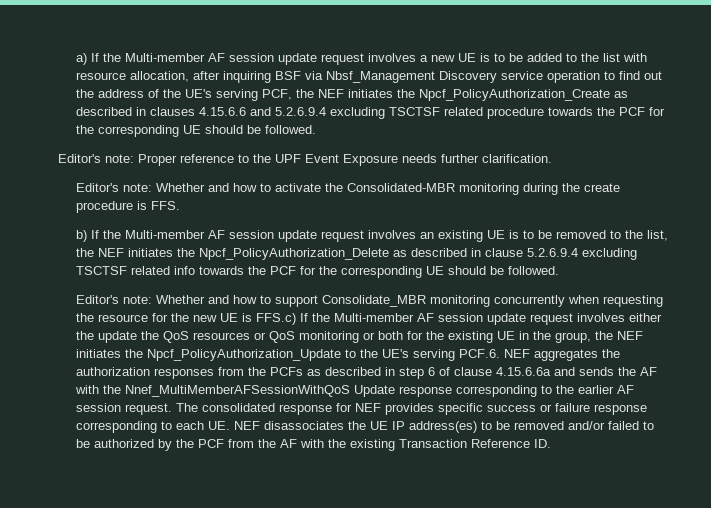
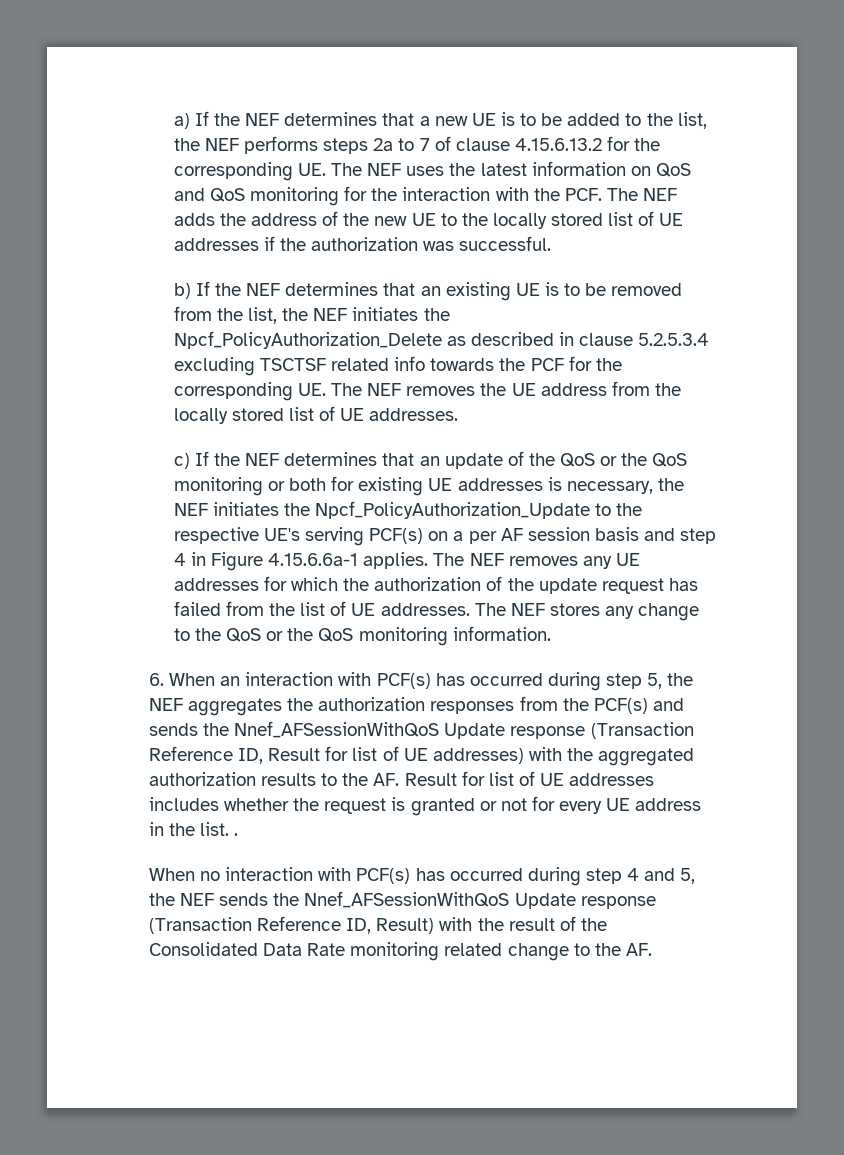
- a) If the Multi-member AF session update request involves a new UE is to be added to the list with resource allocation, after inquiring BSF via Nbsf_Management Discovery service operation to find out the address of the UE's serving PCF, the NEF initiates the Npcf_PolicyAuthorization_Create as described in clauses 4.15.6.6 and 5.2.6.9.4 excluding TSCTSF related procedure towards the PCF for the corresponding UE should be followed.
- Editor's note: Proper reference to the UPF Event Exposure needs further clarification.
- Editor's note: Whether and how to activate the Consolidated-MBR monitoring during the create procedure is FFS.
- b) If the Multi-member AF session update request involves an existing UE is to be removed to the list, the NEF initiates the Npcf_PolicyAuthorization_Delete as described in clause 5.2.6.9.4 excluding TSCTSF related info towards the PCF for the corresponding UE should be followed.
- Editor's note: Whether and how to support Consolidate_MBR monitoring concurrently when requesting the resource for the new UE is FFS.c) If the Multi-member AF session update request involves either the update the QoS resources or QoS monitoring or both for the existing UE in the group, the NEF initiates the Npcf_PolicyAuthorization_Update to the UE's serving PCF.6. NEF aggregates the authorization responses from the PCFs as described in step 6 of clause 4.15.6.6a and sends the AF with the Nnef_MultiMemberAFSessionWithQoS Update response corresponding to the earlier AF session request. The consolidated response for NEF provides specific success or failure response corresponding to each UE. NEF disassociates the UE IP address(es) to be removed and/or failed to be authorized by the PCF from the AF with the existing Transaction Reference ID.
+ a) If the NEF determines that a new UE is to be added to the list, the NEF performs steps 2a to 7 of clause 4.15.6.13.2 for the corresponding UE. The NEF uses the latest information on QoS and QoS monitoring for the interaction with the PCF. The NEF adds the address of the new UE to the locally stored list of UE addresses if the authorization was successful.
+ b) If the NEF determines that an existing UE is to be removed from the list, the NEF initiates the Npcf_PolicyAuthorization_Delete as described in clause 5.2.5.3.4 excluding TSCTSF related info towards the PCF for the corresponding UE. The NEF removes the UE address from the locally stored list of UE addresses.
+ c) If the NEF determines that an update of the QoS or the QoS monitoring or both for existing UE addresses is necessary, the NEF initiates the Npcf_PolicyAuthorization_Update to the respective UE's serving PCF(s) on a per AF session basis and step 4 in Figure 4.15.6.6a-1 applies. The NEF removes any UE addresses for which the authorization of the update request has failed from the list of UE addresses. The NEF stores any change to the QoS or the QoS monitoring information.
+ 6. When an interaction with PCF(s) has occurred during step 5, the NEF aggregates the authorization responses from the PCF(s) and sends the Nnef_AFSessionWithQoS Update response (Transaction Reference ID, Result for list of UE addresses) with the aggregated authorization results to the AF. Result for list of UE addresses includes whether the request is granted or not for every UE address in the list. .
+ When no interaction with PCF(s) has occurred during step 4 and 5, the NEF sends the Nnef_AFSessionWithQoS Update response (Transaction Reference ID, Result) with the result of the Consolidated Data Rate monitoring related change to the AF.

